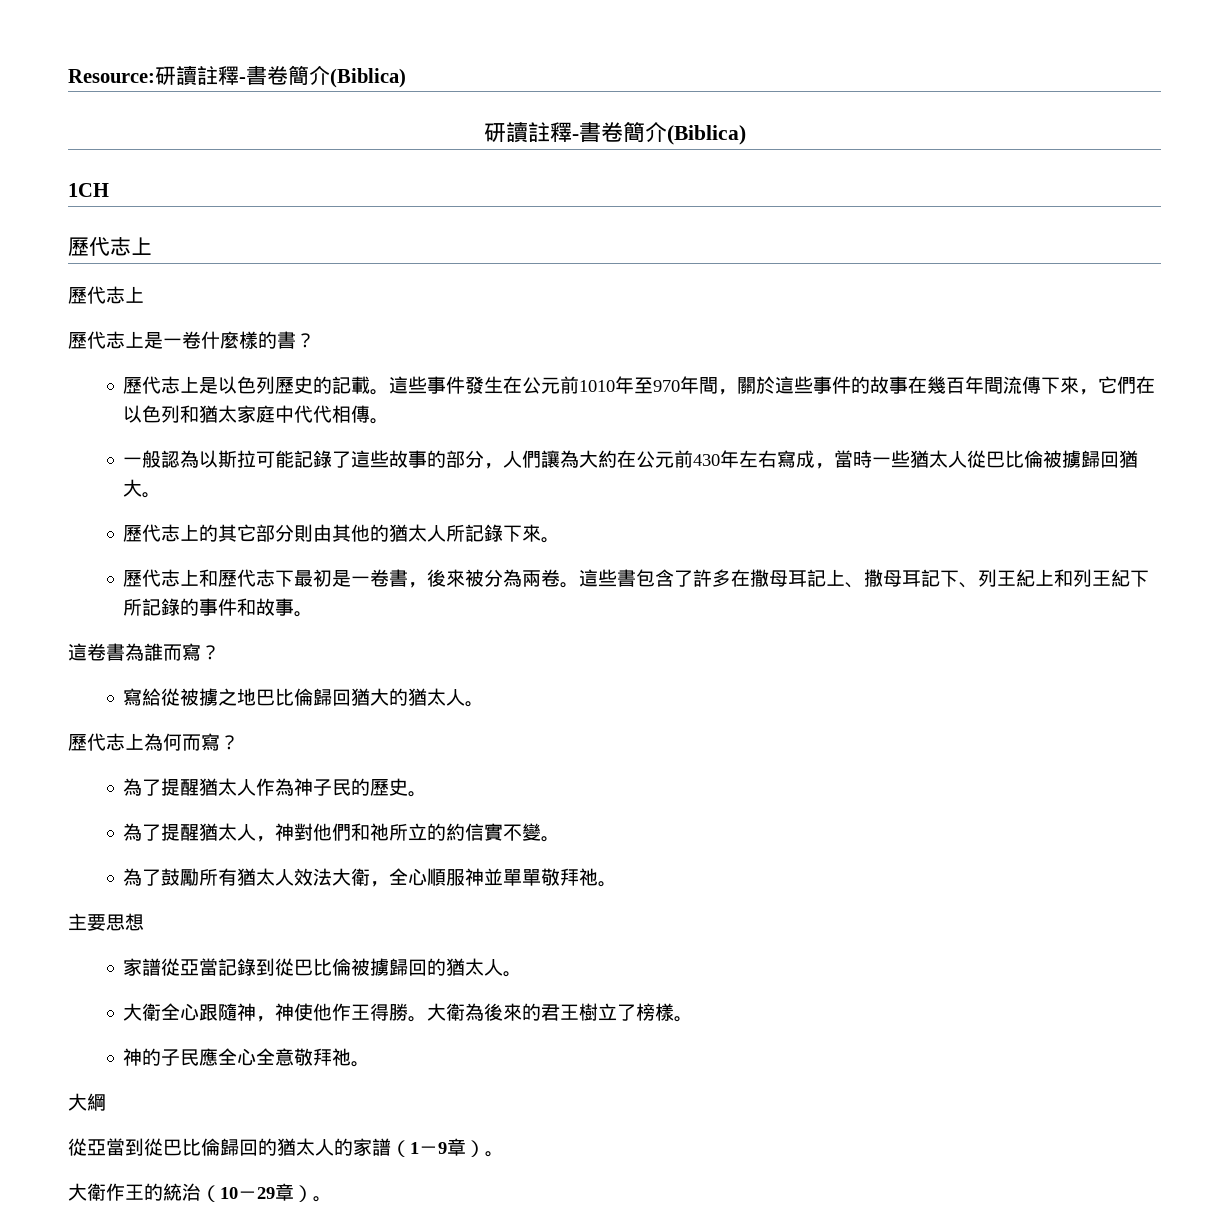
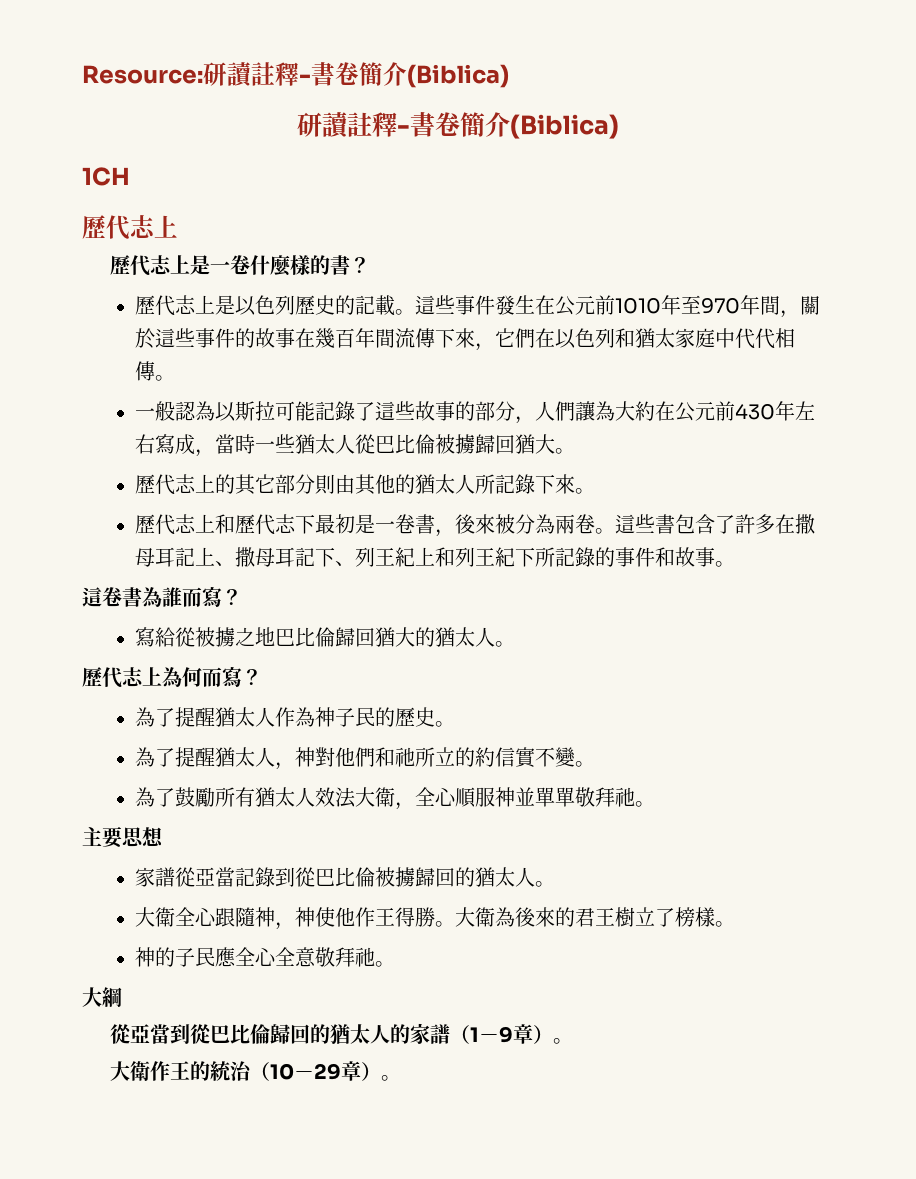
  1CH
- 歷代志上

